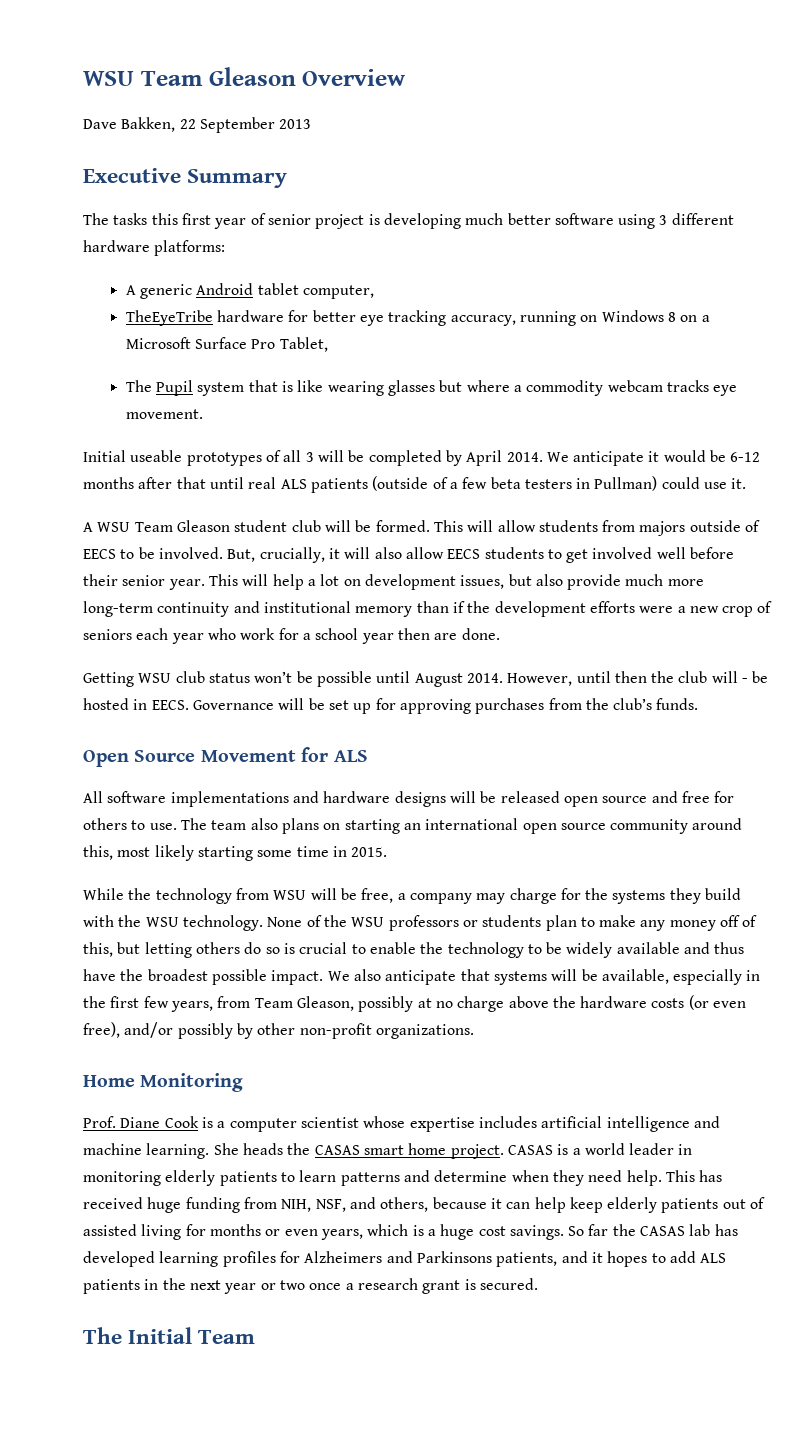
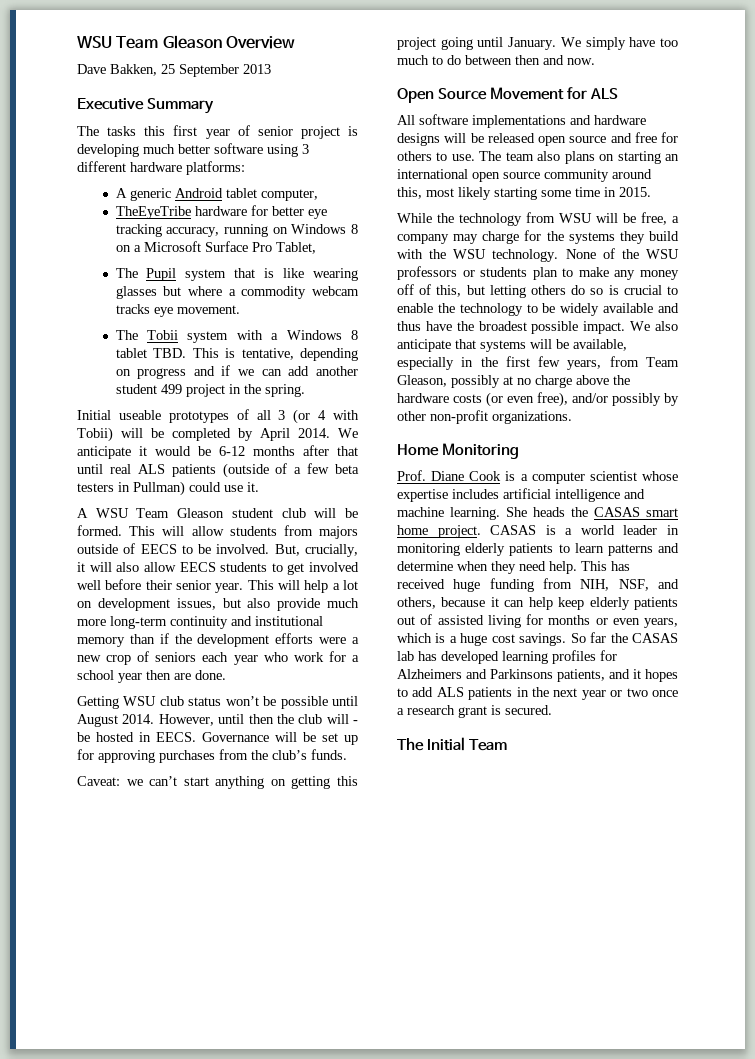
- Dave Bakken, 22 September 2013
+ Dave Bakken, 25 September 2013
+ The Tobii system with a Windows 8 tablet TBD. This is tentative, depending on progress and if we can add another student 499 project in the spring.
- Initial useable prototypes of all 3 will be completed by April 2014.
+ Initial useable prototypes of all 3 (or 4 with Tobii) will be completed by April 2014.
+ Caveat: we can’t start anything on getting this project going until January. We simply have too much to do between then and now.

